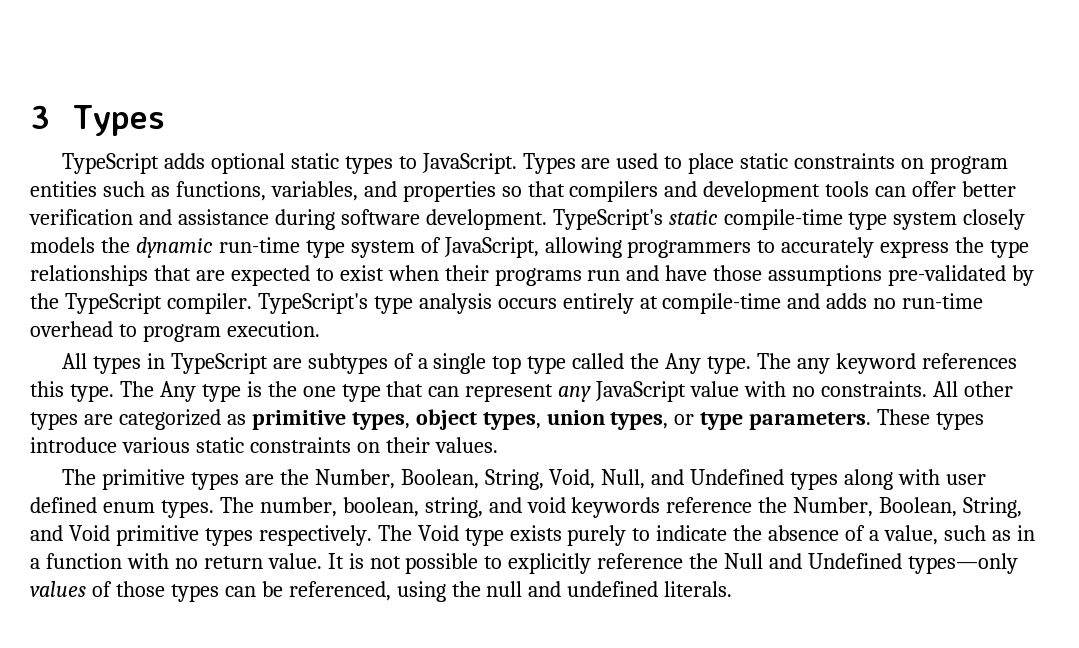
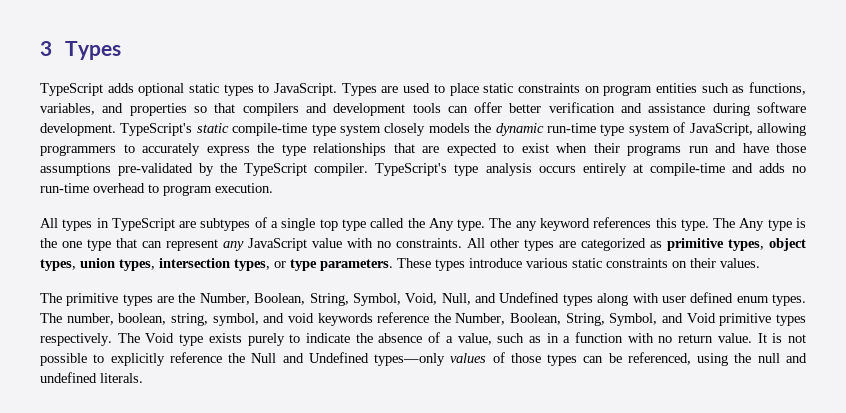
- All other types are categorized as primitive types, object types, union types, or type parameters.
+ All other types are categorized as primitive types, object types, union types, intersection types, or type parameters.
- The primitive types are the Number, Boolean, String, Void, Null, and Undefined types along with user defined enum types.
+ The primitive types are the Number, Boolean, String, Symbol, Void, Null, and Undefined types along with user defined enum types.
- The number, boolean, string, and void keywords reference the Number, Boolean, String, and Void primitive types respectively.
+ The number, boolean, string, symbol, and void keywords reference the Number, Boolean, String, Symbol, and Void primitive types respectively.

